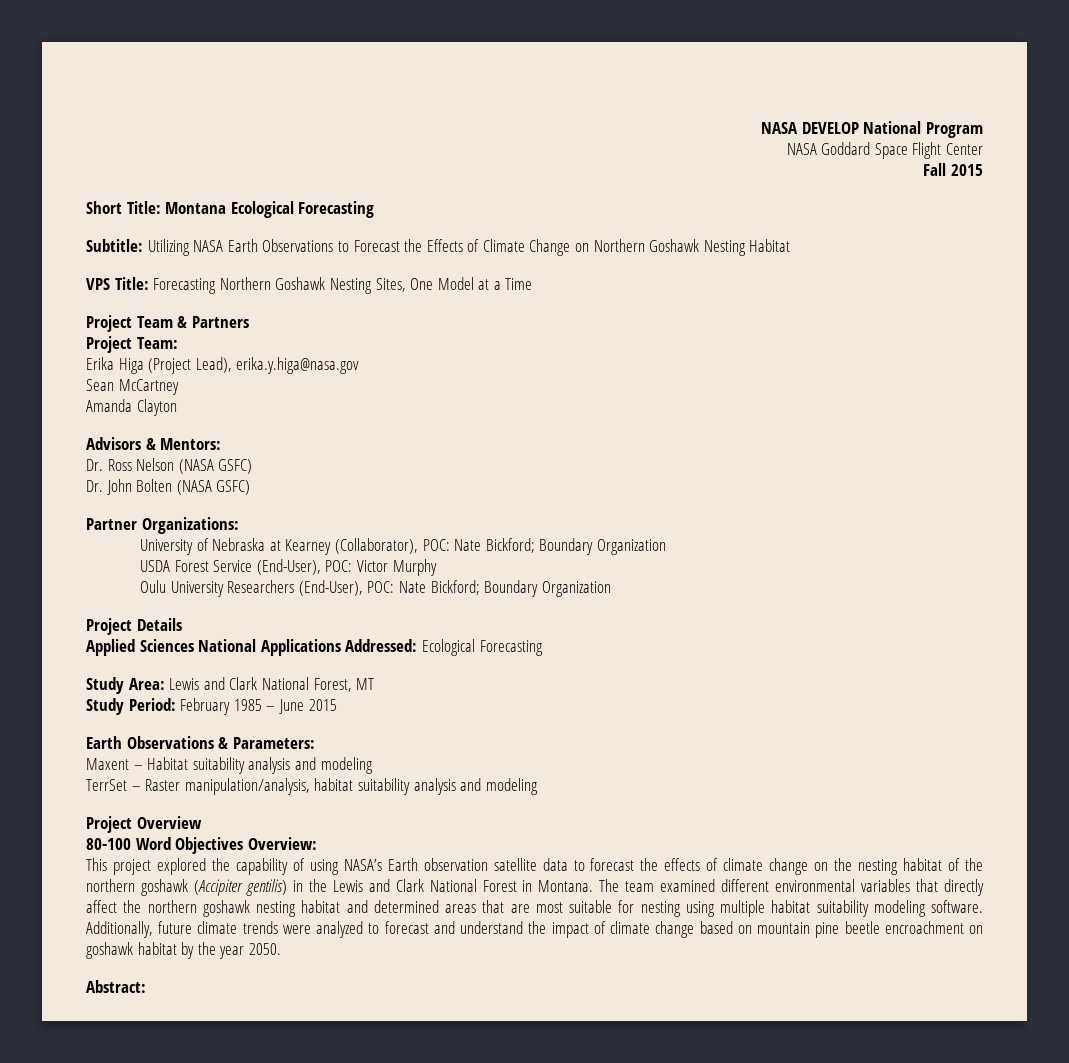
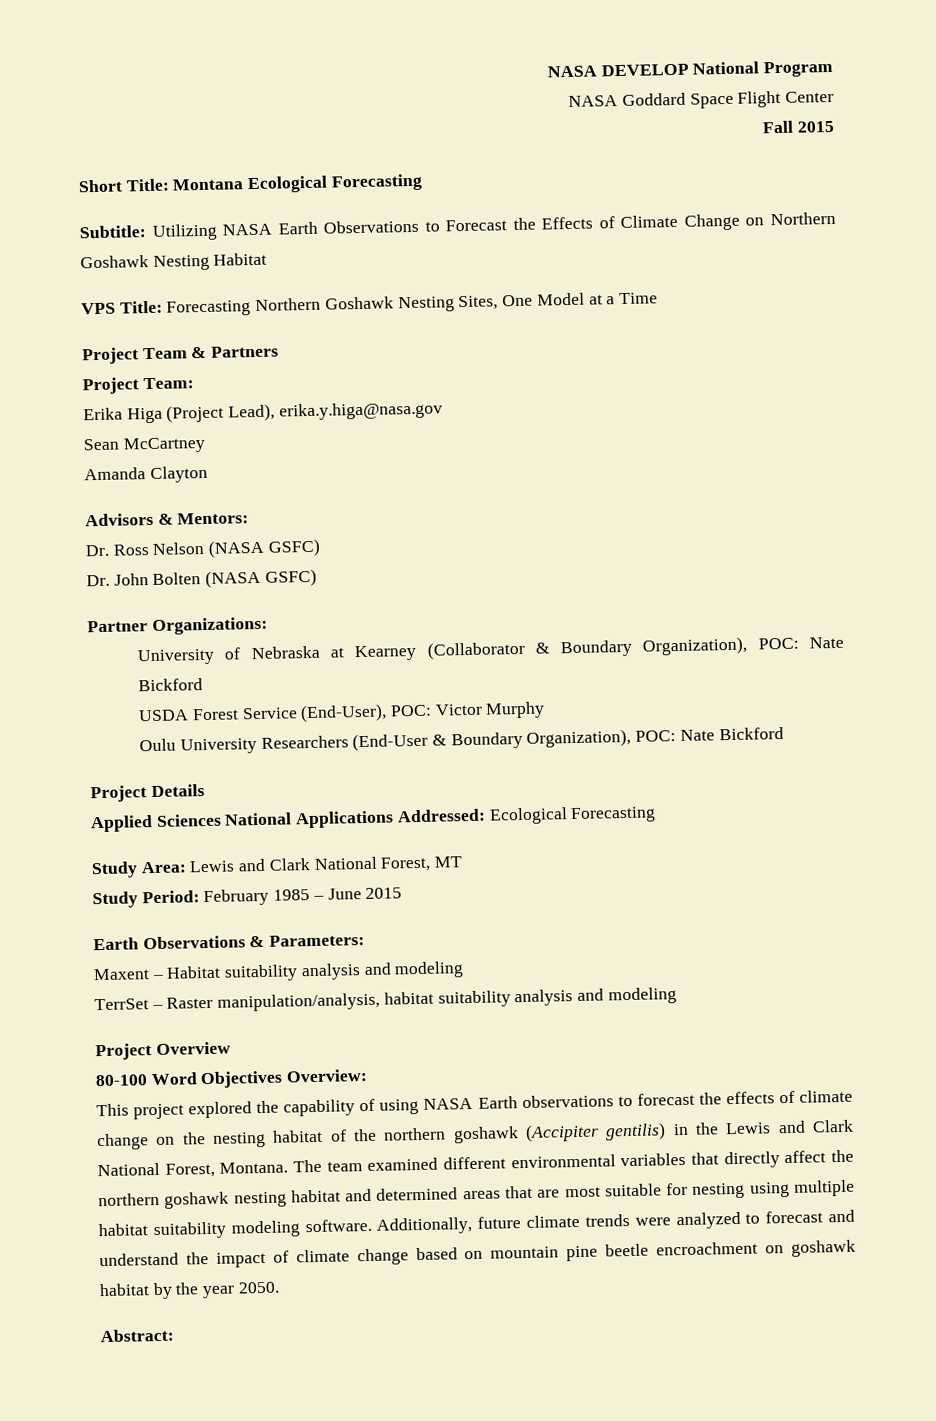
- University of Nebraska at Kearney (Collaborator), POC: Nate Bickford; Boundary Organization
+ University of Nebraska at Kearney (Collaborator & Boundary Organization), POC: Nate Bickford
- Oulu University Researchers (End-User), POC: Nate Bickford; Boundary Organization
+ Oulu University Researchers (End-User & Boundary Organization), POC: Nate Bickford
- This project explored the capability of using NASA’s Earth observation satellite data to forecast the effects of climate change on the nesting habitat of the northern goshawk (Accipiter gentilis) in the Lewis and Clark National Forest in Montana.
+ This project explored the capability of using NASA Earth observations to forecast the effects of climate change on the nesting habitat of the northern goshawk (Accipiter gentilis) in the Lewis and Clark National Forest, Montana.

